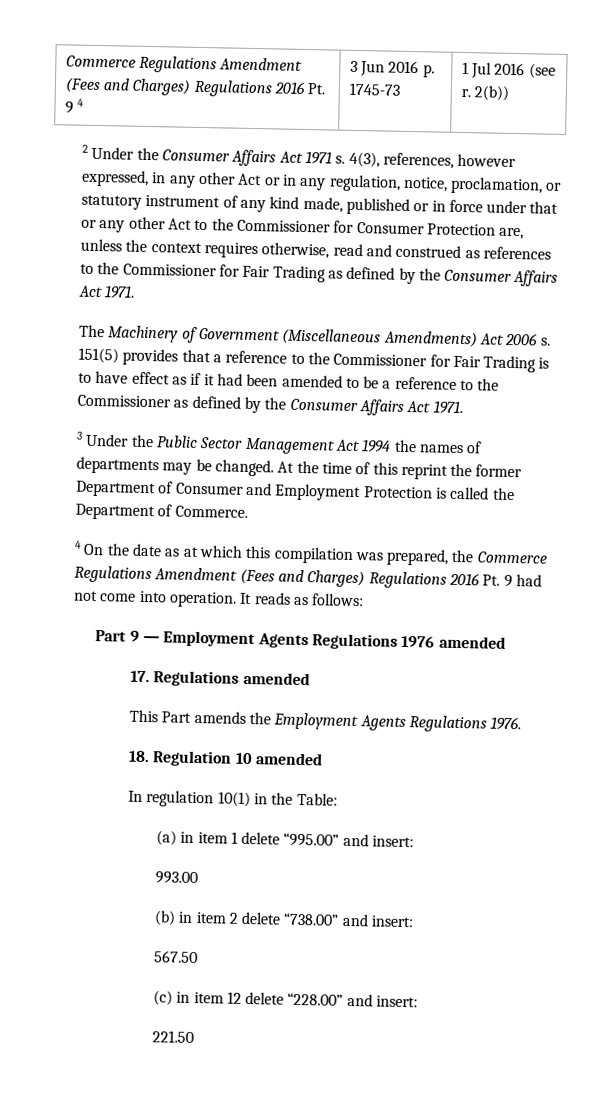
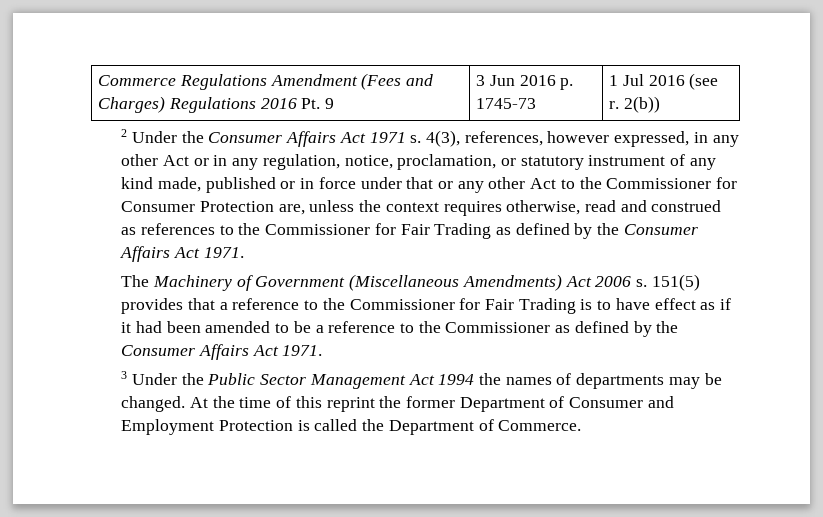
- Commerce Regulations Amendment (Fees and Charges) Regulations 2016 Pt. 9 4 | 3 Jun 2016 p. 1745-73 | 1 Jul 2016 (see r. 2(b))
+ Commerce Regulations Amendment (Fees and Charges) Regulations 2016 Pt. 9 | 3 Jun 2016 p. 1745-73 | 1 Jul 2016 (see r. 2(b))
- 4 On the date as at which this compilation was prepared, the Commerce Regulations Amendment (Fees and Charges) Regulations 2016 Pt. 9 had not come into operation. It reads as follows:
- Part 9 — Employment Agents Regulations 1976 amended
- 17. Regulations amended
- This Part amends the Employment Agents Regulations 1976.
- 18. Regulation 10 amended
- In regulation 10(1) in the Table:
- (a) in item 1 delete “995.00” and insert:
- 993.00
- (b) in item 2 delete “738.00” and insert:
- 567.50
- (c) in item 12 delete “228.00” and insert:
- 221.50

